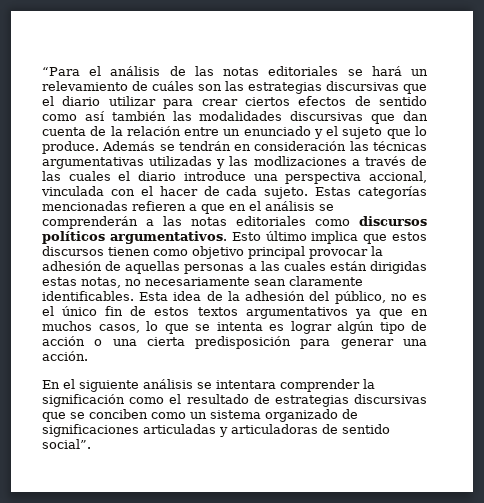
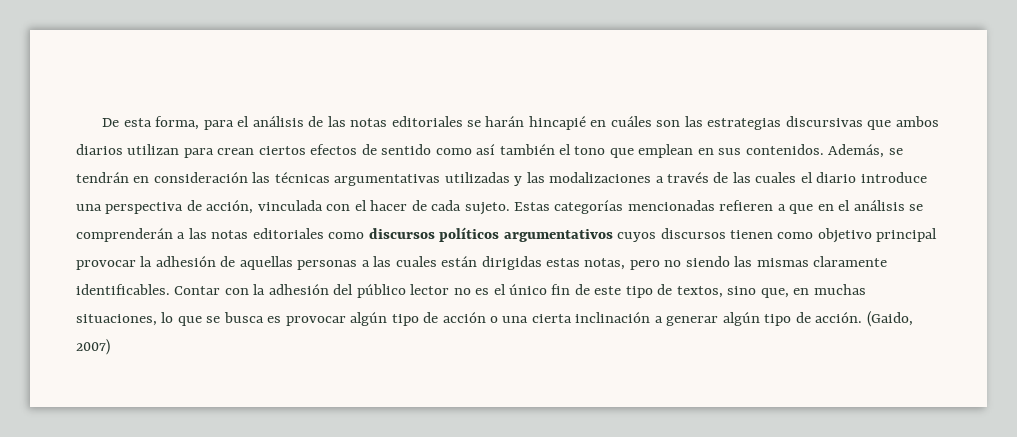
- “Para el análisis de las notas editoriales se hará un relevamiento de cuáles son las estrategias discursivas que el diario utilizar para crear ciertos efectos de sentido como así también las modalidades discursivas que dan cuenta de la relación entre un enunciado y el sujeto que lo produce. Además se tendrán en consideración las técnicas argumentativas utilizadas y las modlizaciones a través de las cuales el diario introduce una perspectiva accional, vinculada con el hacer de cada sujeto.
+ De esta forma, para el análisis de las notas editoriales se harán hincapié en cuáles son las estrategias discursivas que ambos diarios utilizan para crean ciertos efectos de sentido como así también el tono que emplean en sus contenidos. Además, se tendrán en consideración las técnicas argumentativas utilizadas y las modalizaciones a través de las cuales el diario introduce una perspectiva de acción, vinculada con el hacer de cada sujeto.
- Estas categorías mencionadas refieren a que en el análisis se comprenderán a las notas editoriales como discursos políticos argumentativos. Esto último implica que estos discursos tienen como objetivo principal provocar la adhesión de aquellas personas a las cuales están dirigidas estas notas, no necesariamente sean claramente identificables. Esta idea de la adhesión del público, no es el único fin de estos textos argumentativos ya que en muchos casos, lo que se intenta es lograr algún tipo de acción o una cierta predisposición para generar una acción.
- En el siguiente análisis se intentara comprender la significación como el resultado de estrategias discursivas que se conciben como un sistema organizado de significaciones articuladas y articuladoras de sentido social”.
+ Estas categorías mencionadas refieren a que en el análisis se comprenderán a las notas editoriales como discursos políticos argumentativos cuyos discursos tienen como objetivo principal provocar la adhesión de aquellas personas a las cuales están dirigidas estas notas, pero no siendo las mismas claramente identificables. Contar con la adhesión del público lector no es el único fin de este tipo de textos, sino que, en muchas situaciones, lo que se busca es provocar algún tipo de acción o una cierta inclinación a generar algún tipo de acción. (Gaido, 2007)

